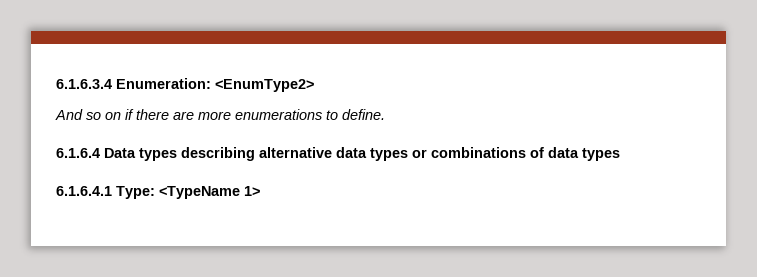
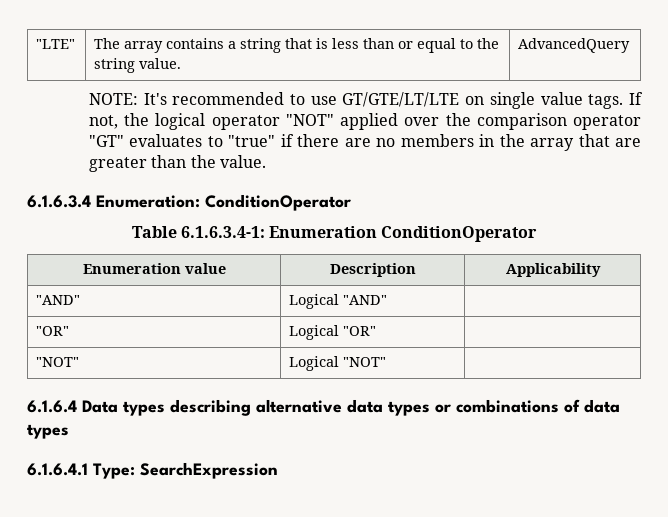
- 6.1.6.3.4 Enumeration: <EnumType2>
- And so on if there are more enumerations to define.
+ "LTE" | The array contains a string that is less than or equal to the string value. | AdvancedQuery
+ NOTE: It's recommended to use GT/GTE/LT/LTE on single value tags. If not, the logical operator "NOT" applied over the comparison operator "GT" evaluates to "true" if there are no members in the array that are greater than the value.
+ 6.1.6.3.4 Enumeration: ConditionOperator
+ Table 6.1.6.3.4-1: Enumeration ConditionOperator
+ Enumeration value | Description | Applicability
+ "AND" | Logical "AND" |
+ "OR" | Logical "OR" |
+ "NOT" | Logical "NOT" |
- 6.1.6.4.1 Type: <TypeName 1>
+ 6.1.6.4.1 Type: SearchExpression

